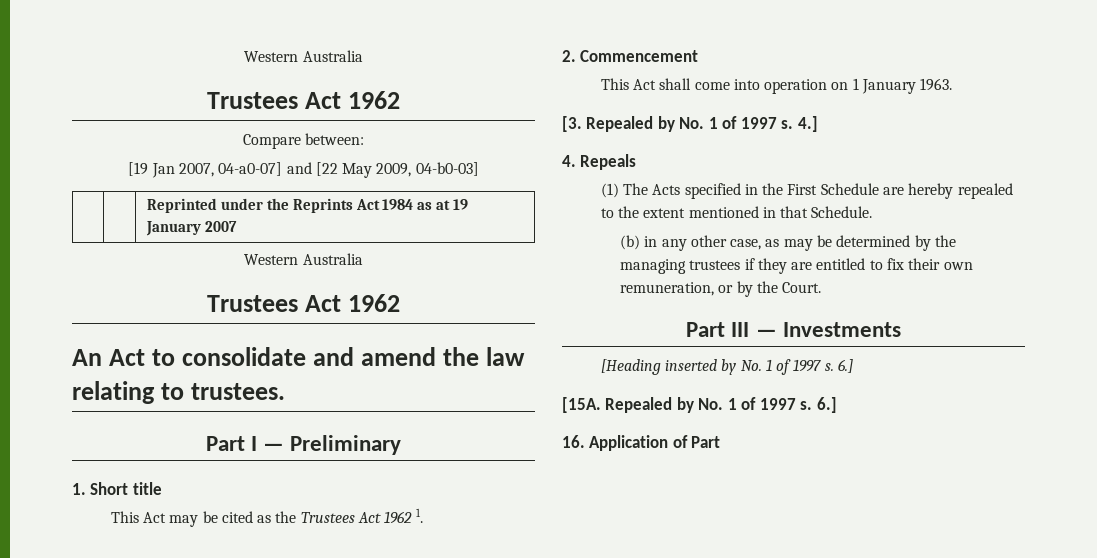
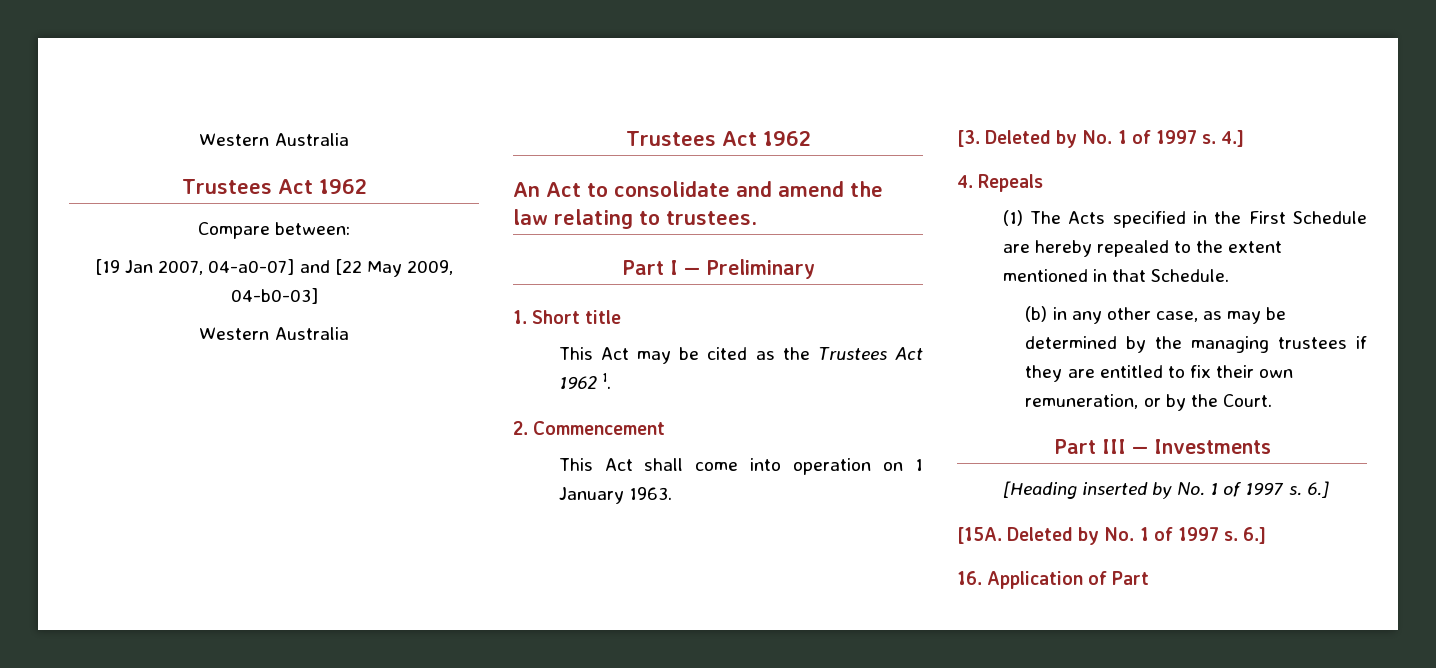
- | | Reprinted under the Reprints Act 1984 as at 19 January 2007
- [3. Repealed by No. 1 of 1997 s.
+ [3. Deleted by No. 1 of 1997 s.
- [15A. Repealed by No. 1 of 1997 s.
+ [15A. Deleted by No. 1 of 1997 s.

